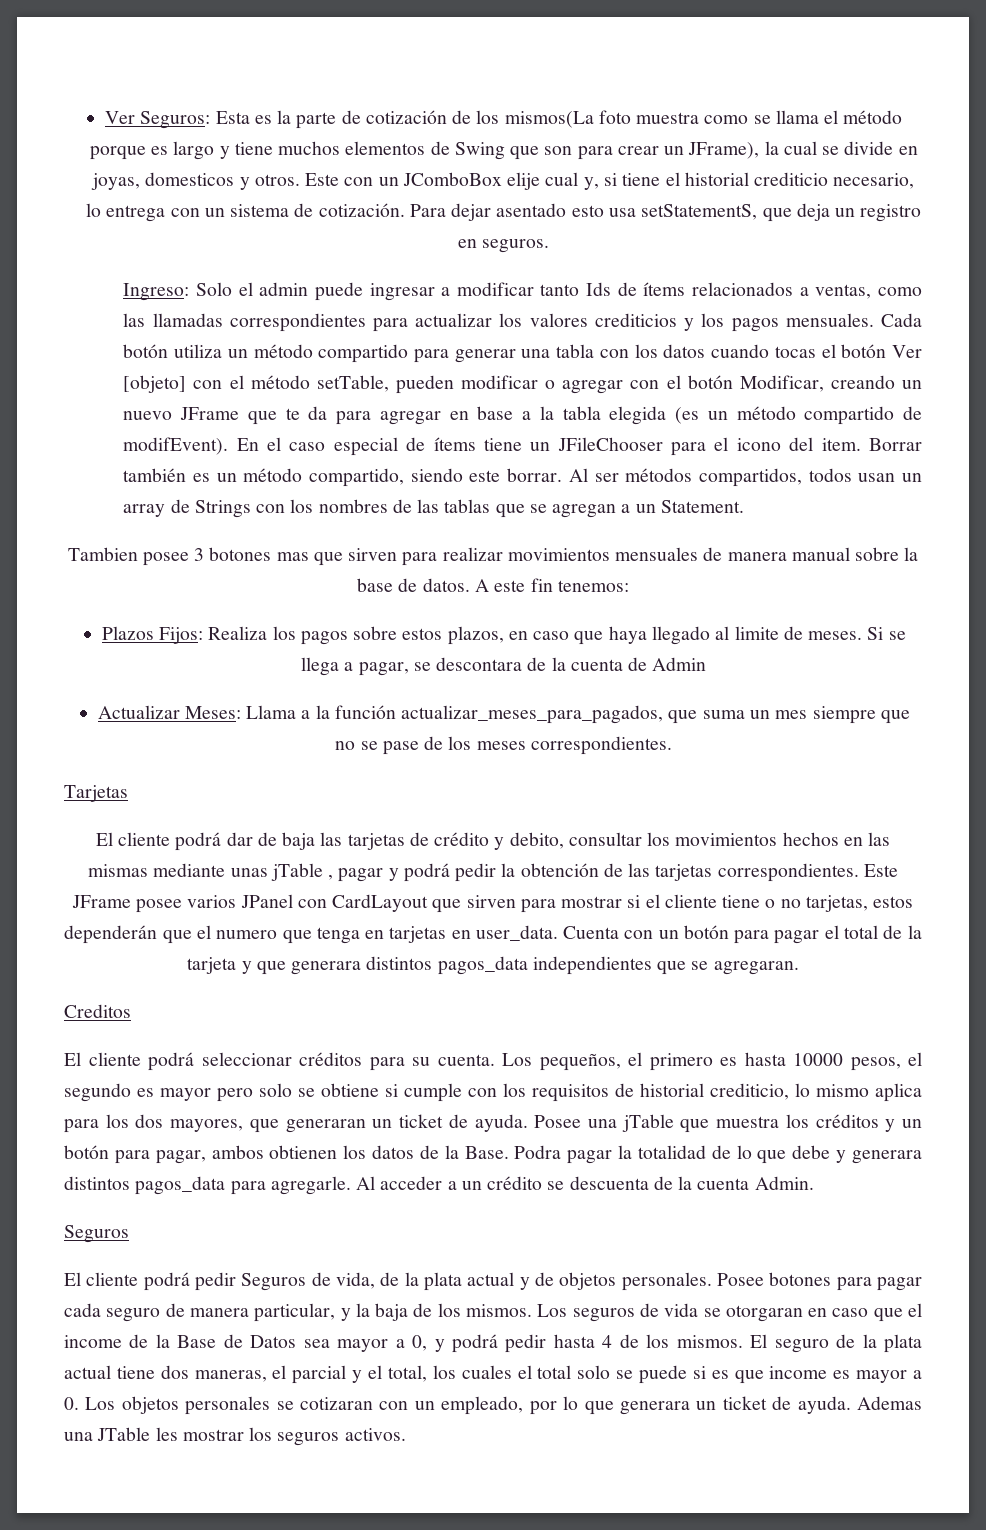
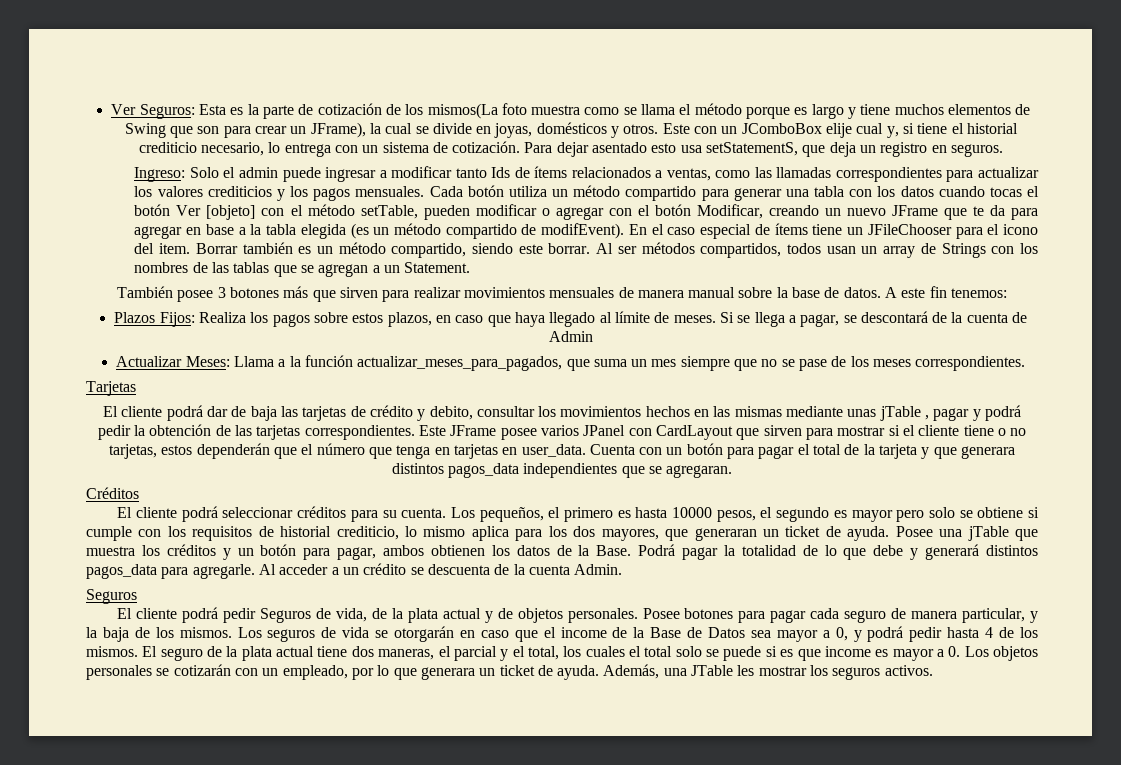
- Ver Seguros: Esta es la parte de cotización de los mismos(La foto muestra como se llama el método porque es largo y tiene muchos elementos de Swing que son para crear un JFrame), la cual se divide en joyas, domesticos y otros.
+ Ver Seguros: Esta es la parte de cotización de los mismos(La foto muestra como se llama el método porque es largo y tiene muchos elementos de Swing que son para crear un JFrame), la cual se divide en joyas, domésticos y otros.
- Tambien posee 3 botones mas que sirven para realizar movimientos mensuales de manera manual sobre la base de datos.
+ También posee 3 botones más que sirven para realizar movimientos mensuales de manera manual sobre la base de datos.
- Plazos Fijos: Realiza los pagos sobre estos plazos, en caso que haya llegado al limite de meses.
+ Plazos Fijos: Realiza los pagos sobre estos plazos, en caso que haya llegado al límite de meses.
- Si se llega a pagar, se descontara de la cuenta de Admin
+ Si se llega a pagar, se descontará de la cuenta de Admin
- Este JFrame posee varios JPanel con CardLayout que sirven para mostrar si el cliente tiene o no tarjetas, estos dependerán que el numero que tenga en tarjetas en user_data.
+ Este JFrame posee varios JPanel con CardLayout que sirven para mostrar si el cliente tiene o no tarjetas, estos dependerán que el número que tenga en tarjetas en user_data.
- Creditos
+ Créditos
- Podra pagar la totalidad de lo que debe y generara distintos pagos_data para agregarle.
+ Podrá pagar la totalidad de lo que debe y generará distintos pagos_data para agregarle.
- Los seguros de vida se otorgaran en caso que el income de la Base de Datos sea mayor a 0, y podrá pedir hasta 4 de los mismos.
+ Los seguros de vida se otorgarán en caso que el income de la Base de Datos sea mayor a 0, y podrá pedir hasta 4 de los mismos.
- El seguro de la plata actual tiene dos maneras, el parcial y el total, los cuales el total solo se puede si es que income es mayor a 0. Los objetos personales se cotizaran con un empleado, por lo que generara un ticket de ayuda.
+ El seguro de la plata actual tiene dos maneras, el parcial y el total, los cuales el total solo se puede si es que income es mayor a 0. Los objetos personales se cotizarán con un empleado, por lo que generara un ticket de ayuda.
- Ademas una JTable les mostrar los seguros activos.
+ Además, una JTable les mostrar los seguros activos.

